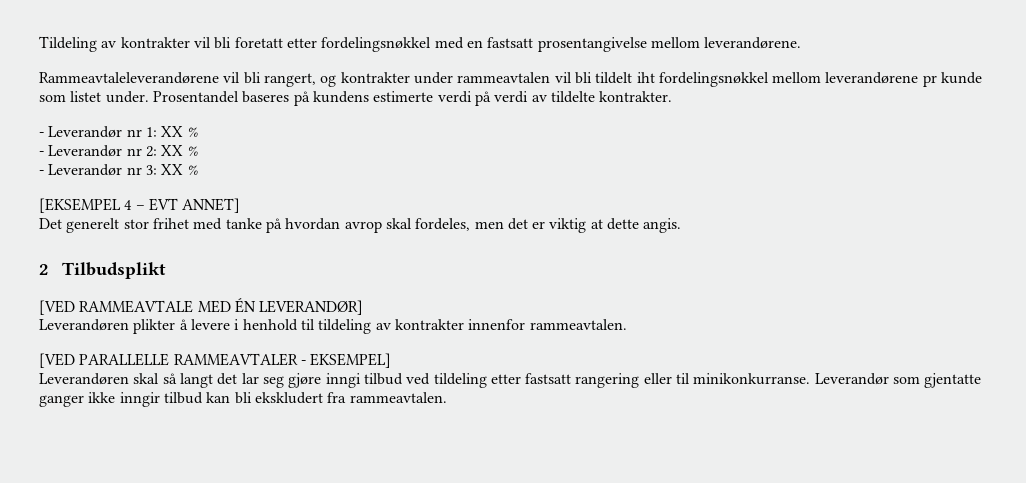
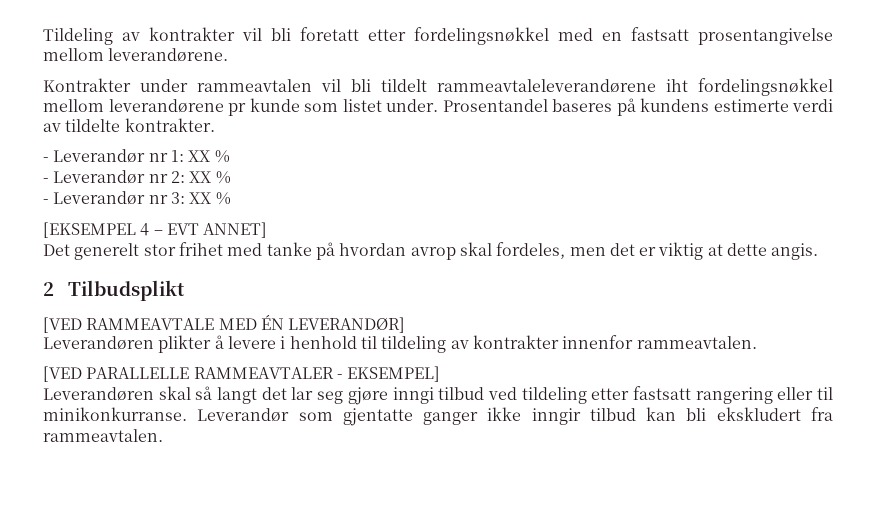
- Rammeavtaleleverandørene vil bli rangert, og kontrakter under rammeavtalen vil bli tildelt iht fordelingsnøkkel mellom leverandørene pr kunde som listet under.
+ Kontrakter under rammeavtalen vil bli tildelt rammeavtaleleverandørene iht fordelingsnøkkel mellom leverandørene pr kunde som listet under.
- Prosentandel baseres på kundens estimerte verdi på verdi av tildelte kontrakter.
+ Prosentandel baseres på kundens estimerte verdi av tildelte kontrakter.

